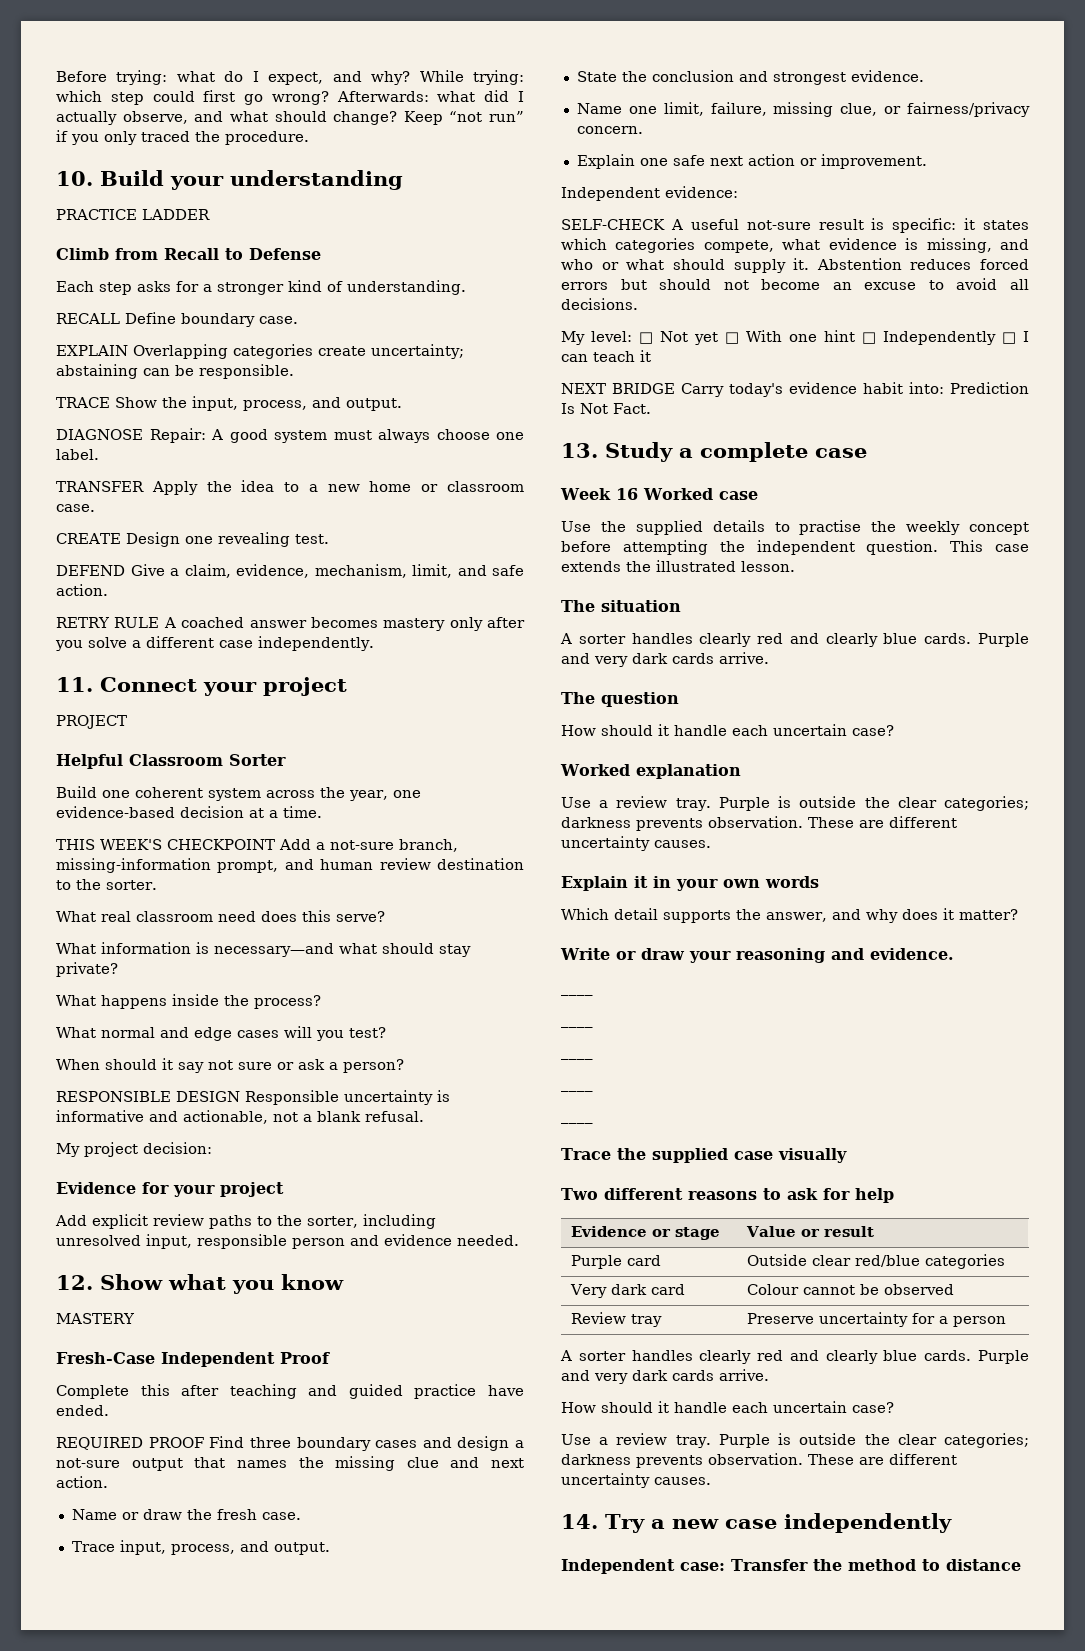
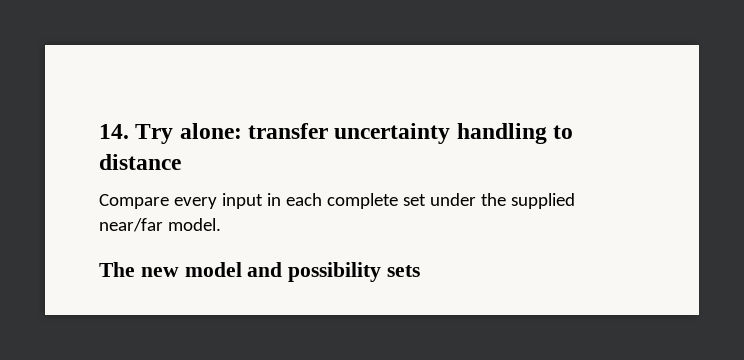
- Before trying: what do I expect, and why? While trying: which step could first go wrong? Afterwards: what did I actually observe, and what should change? Keep “not run” if you only traced the procedure.
- 10. Build your understanding
- PRACTICE LADDER
- Climb from Recall to Defense
- Each step asks for a stronger kind of understanding.
- RECALL Define boundary case.
- EXPLAIN Overlapping categories create uncertainty; abstaining can be responsible.
- TRACE Show the input, process, and output.
- DIAGNOSE Repair: A good system must always choose one label.
- TRANSFER Apply the idea to a new home or classroom case.
- CREATE Design one revealing test.
- DEFEND Give a claim, evidence, mechanism, limit, and safe action.
- RETRY RULE A coached answer becomes mastery only after you solve a different case independently.
- 11. Connect your project
- PROJECT
- Helpful Classroom Sorter
- Build one coherent system across the year, one evidence-based decision at a time.
- THIS WEEK'S CHECKPOINT Add a not-sure branch, missing-information prompt, and human review destination to the sorter.
- What real classroom need does this serve?
- What information is necessary—and what should stay private?
- What happens inside the process?
- What normal and edge cases will you test?
- When should it say not sure or ask a person?
- RESPONSIBLE DESIGN Responsible uncertainty is informative and actionable, not a blank refusal.
- My project decision:
- Evidence for your project
- Add explicit review paths to the sorter, including unresolved input, responsible person and evidence needed.
- 12. Show what you know
- MASTERY
- Fresh-Case Independent Proof
- Complete this after teaching and guided practice have ended.
- REQUIRED PROOF Find three boundary cases and design a not-sure output that names the missing clue and next action.
- Name or draw the fresh case.
- Trace input, process, and output.
- State the conclusion and strongest evidence.
- Name one limit, failure, missing clue, or fairness/privacy concern.
- Explain one safe next action or improvement.
- Independent evidence:
- SELF-CHECK A useful not-sure result is specific: it states which categories compete, what evidence is missing, and who or what should supply it. Abstention reduces forced errors but should not become an excuse to avoid all decisions.
- My level: □ Not yet □ With one hint □ Independently □ I can teach it
- NEXT BRIDGE Carry today's evidence habit into: Prediction Is Not Fact.
- 13. Study a complete case
- Week 16 Worked case
- Use the supplied details to practise the weekly concept before attempting the independent question. This case extends the illustrated lesson.
- The situation
- A sorter handles clearly red and clearly blue cards. Purple and very dark cards arrive.
- The question
- How should it handle each uncertain case?
- Worked explanation
- Use a review tray. Purple is outside the clear categories; darkness prevents observation. These are different uncertainty causes.
- Explain it in your own words
- Which detail supports the answer, and why does it matter?
- Write or draw your reasoning and evidence.
- ____
- ____
- ____
- ____
- ____
- Trace the supplied case visually
- Two different reasons to ask for help
- Evidence or stage | Value or result
- Purple card | Outside clear red/blue categories
- Very dark card | Colour cannot be observed
- Review tray | Preserve uncertainty for a person
- A sorter handles clearly red and clearly blue cards. Purple and very dark cards arrive.
- How should it handle each uncertain case?
- Use a review tray. Purple is outside the clear categories; darkness prevents observation. These are different uncertainty causes.
- 14. Try a new case independently
- Independent case: Transfer the method to distance
+ 14. Try alone: transfer uncertainty handling to distance
+ Compare every input in each complete set under the supplied near/far model.
+ The new model and possibility sets

